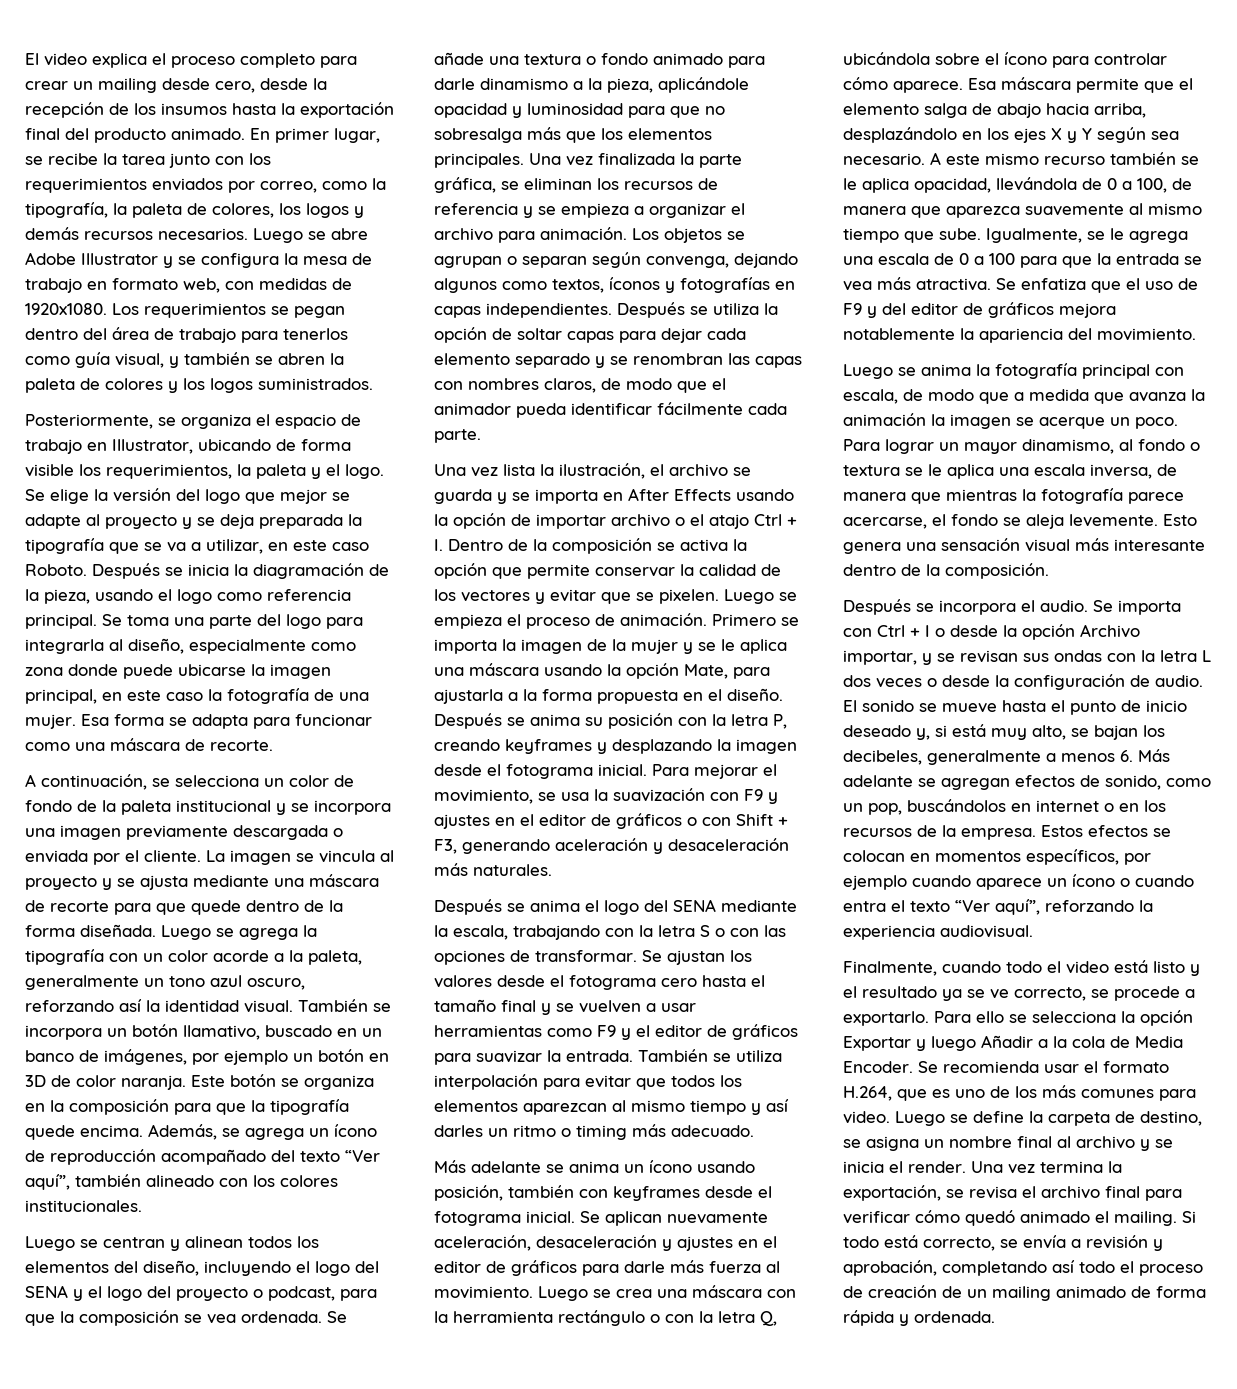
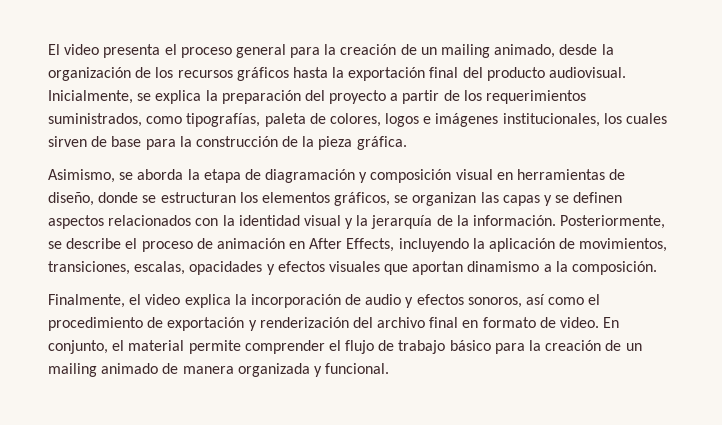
- El video explica el proceso completo para crear un mailing desde cero, desde la recepción de los insumos hasta la exportación final del producto animado. En primer lugar, se recibe la tarea junto con los requerimientos enviados por correo, como la tipografía, la paleta de colores, los logos y demás recursos necesarios. Luego se abre Adobe Illustrator y se configura la mesa de trabajo en formato web, con medidas de 1920x1080. Los requerimientos se pegan dentro del área de trabajo para tenerlos como guía visual, y también se abren la paleta de colores y los logos suministrados.
- Posteriormente, se organiza el espacio de trabajo en Illustrator, ubicando de forma visible los requerimientos, la paleta y el logo. Se elige la versión del logo que mejor se adapte al proyecto y se deja preparada la tipografía que se va a utilizar, en este caso Roboto. Después se inicia la diagramación de la pieza, usando el logo como referencia principal. Se toma una parte del logo para integrarla al diseño, especialmente como zona donde puede ubicarse la imagen principal, en este caso la fotografía de una mujer. Esa forma se adapta para funcionar como una máscara de recorte.
- A continuación, se selecciona un color de fondo de la paleta institucional y se incorpora una imagen previamente descargada o enviada por el cliente. La imagen se vincula al proyecto y se ajusta mediante una máscara de recorte para que quede dentro de la forma diseñada. Luego se agrega la tipografía con un color acorde a la paleta, generalmente un tono azul oscuro, reforzando así la identidad visual. También se incorpora un botón llamativo, buscado en un banco de imágenes, por ejemplo un botón en 3D de color naranja. Este botón se organiza en la composición para que la tipografía quede encima. Además, se agrega un ícono de reproducción acompañado del texto “Ver aquí”, también alineado con los colores institucionales.
- Luego se centran y alinean todos los elementos del diseño, incluyendo el logo del SENA y el logo del proyecto o podcast, para que la composición se vea ordenada. Se añade una textura o fondo animado para darle dinamismo a la pieza, aplicándole opacidad y luminosidad para que no sobresalga más que los elementos principales. Una vez finalizada la parte gráfica, se eliminan los recursos de referencia y se empieza a organizar el archivo para animación. Los objetos se agrupan o separan según convenga, dejando algunos como textos, íconos y fotografías en capas independientes. Después se utiliza la opción de soltar capas para dejar cada elemento separado y se renombran las capas con nombres claros, de modo que el animador pueda identificar fácilmente cada parte.
- Una vez lista la ilustración, el archivo se guarda y se importa en After Effects usando la opción de importar archivo o el atajo Ctrl + I. Dentro de la composición se activa la opción que permite conservar la calidad de los vectores y evitar que se pixelen. Luego se empieza el proceso de animación. Primero se importa la imagen de la mujer y se le aplica una máscara usando la opción Mate, para ajustarla a la forma propuesta en el diseño. Después se anima su posición con la letra P, creando keyframes y desplazando la imagen desde el fotograma inicial. Para mejorar el movimiento, se usa la suavización con F9 y ajustes en el editor de gráficos o con Shift + F3, generando aceleración y desaceleración más naturales.
- Después se anima el logo del SENA mediante la escala, trabajando con la letra S o con las opciones de transformar. Se ajustan los valores desde el fotograma cero hasta el tamaño final y se vuelven a usar herramientas como F9 y el editor de gráficos para suavizar la entrada. También se utiliza interpolación para evitar que todos los elementos aparezcan al mismo tiempo y así darles un ritmo o timing más adecuado.
- Más adelante se anima un ícono usando posición, también con keyframes desde el fotograma inicial. Se aplican nuevamente aceleración, desaceleración y ajustes en el editor de gráficos para darle más fuerza al movimiento. Luego se crea una máscara con la herramienta rectángulo o con la letra Q, ubicándola sobre el ícono para controlar cómo aparece. Esa máscara permite que el elemento salga de abajo hacia arriba, desplazándolo en los ejes X y Y según sea necesario. A este mismo recurso también se le aplica opacidad, llevándola de 0 a 100, de manera que aparezca suavemente al mismo tiempo que sube. Igualmente, se le agrega una escala de 0 a 100 para que la entrada se vea más atractiva. Se enfatiza que el uso de F9 y del editor de gráficos mejora notablemente la apariencia del movimiento.
- Luego se anima la fotografía principal con escala, de modo que a medida que avanza la animación la imagen se acerque un poco. Para lograr un mayor dinamismo, al fondo o textura se le aplica una escala inversa, de manera que mientras la fotografía parece acercarse, el fondo se aleja levemente. Esto genera una sensación visual más interesante dentro de la composición.
- Después se incorpora el audio. Se importa con Ctrl + I o desde la opción Archivo importar, y se revisan sus ondas con la letra L dos veces o desde la configuración de audio. El sonido se mueve hasta el punto de inicio deseado y, si está muy alto, se bajan los decibeles, generalmente a menos 6. Más adelante se agregan efectos de sonido, como un pop, buscándolos en internet o en los recursos de la empresa. Estos efectos se colocan en momentos específicos, por ejemplo cuando aparece un ícono o cuando entra el texto “Ver aquí”, reforzando la experiencia audiovisual.
- Finalmente, cuando todo el video está listo y el resultado ya se ve correcto, se procede a exportarlo. Para ello se selecciona la opción Exportar y luego Añadir a la cola de Media Encoder. Se recomienda usar el formato H.264, que es uno de los más comunes para video. Luego se define la carpeta de destino, se asigna un nombre final al archivo y se inicia el render. Una vez termina la exportación, se revisa el archivo final para verificar cómo quedó animado el mailing. Si todo está correcto, se envía a revisión y aprobación, completando así todo el proceso de creación de un mailing animado de forma rápida y ordenada.
+ El video presenta el proceso general para la creación de un mailing animado, desde la organización de los recursos gráficos hasta la exportación final del producto audiovisual. Inicialmente, se explica la preparación del proyecto a partir de los requerimientos suministrados, como tipografías, paleta de colores, logos e imágenes institucionales, los cuales sirven de base para la construcción de la pieza gráfica.
+ Asimismo, se aborda la etapa de diagramación y composición visual en herramientas de diseño, donde se estructuran los elementos gráficos, se organizan las capas y se definen aspectos relacionados con la identidad visual y la jerarquía de la información. Posteriormente, se describe el proceso de animación en After Effects, incluyendo la aplicación de movimientos, transiciones, escalas, opacidades y efectos visuales que aportan dinamismo a la composición.
+ Finalmente, el video explica la incorporación de audio y efectos sonoros, así como el procedimiento de exportación y renderización del archivo final en formato de video. En conjunto, el material permite comprender el flujo de trabajo básico para la creación de un mailing animado de manera organizada y funcional.

